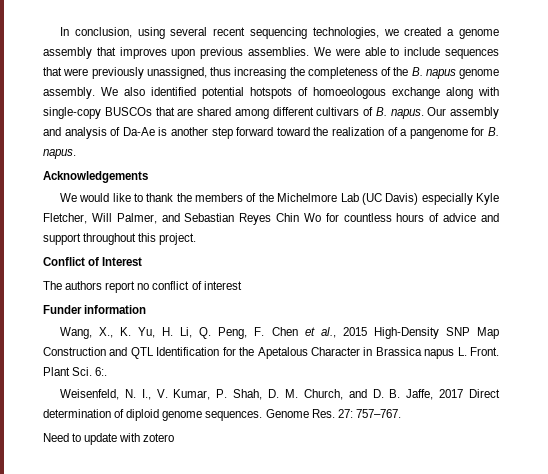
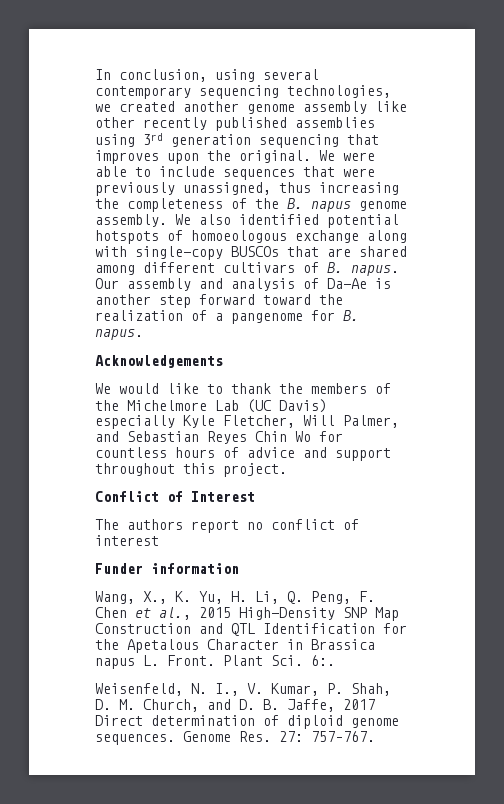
- In conclusion, using several recent sequencing technologies, we created a genome assembly that improves upon previous assemblies.
+ In conclusion, using several contemporary sequencing technologies, we created another genome assembly like other recently published assemblies using 3rd generation sequencing that improves upon the original.
- Need to update with zotero

